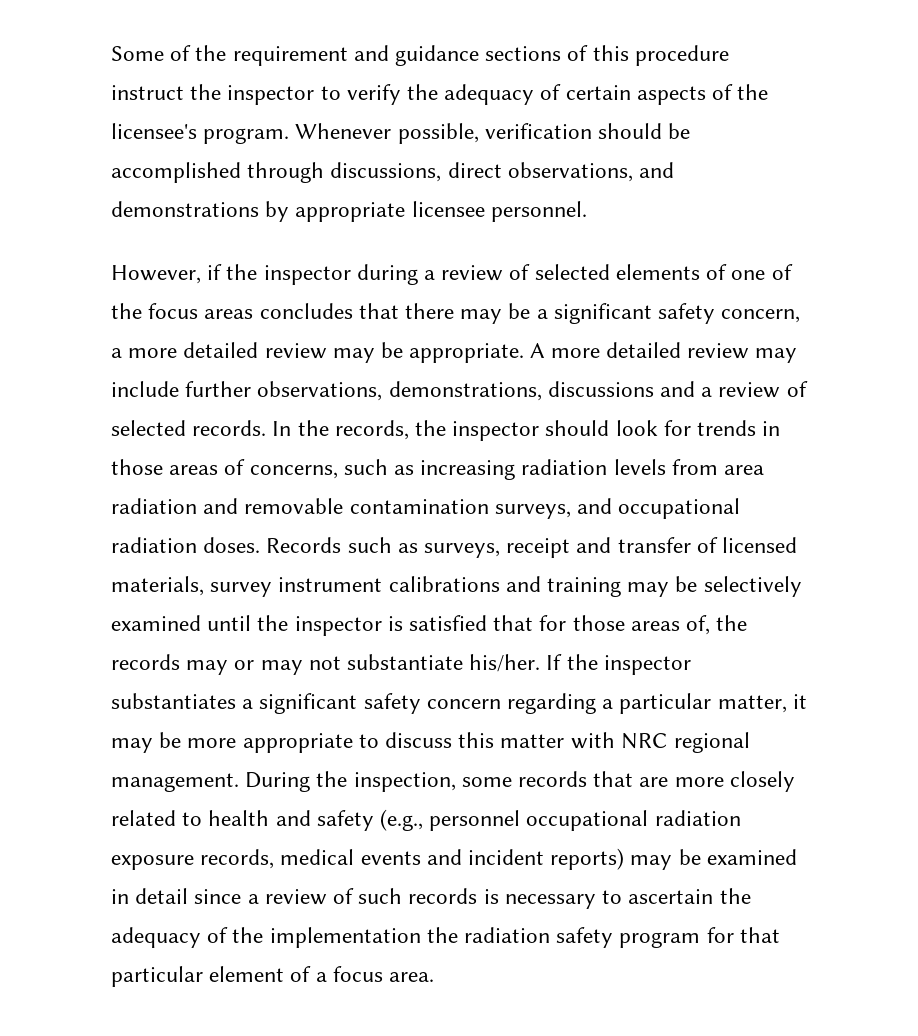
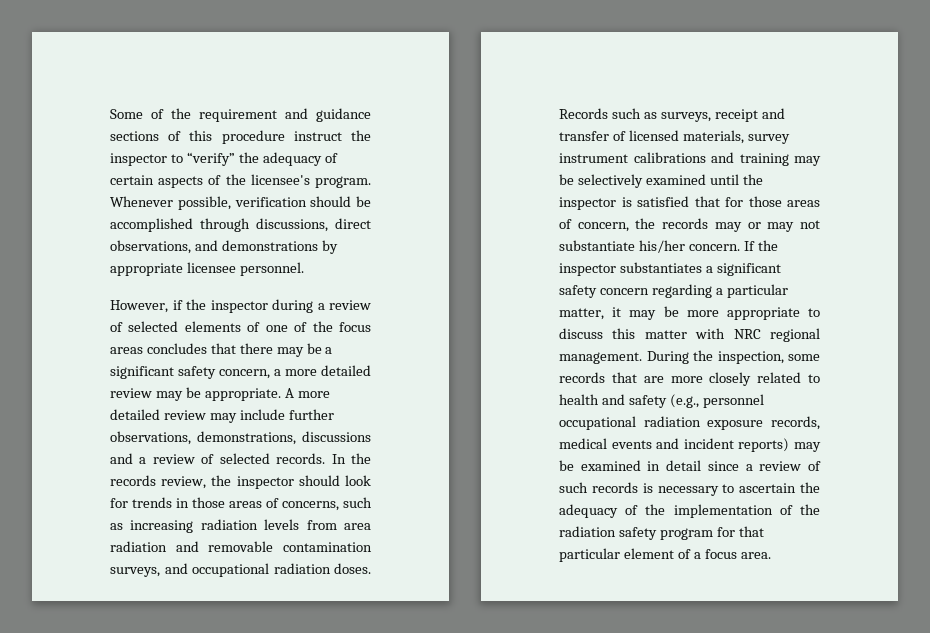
- Some of the requirement and guidance sections of this procedure instruct the inspector to verify the adequacy of certain aspects of the licensee's program.
+ Some of the requirement and guidance sections of this procedure instruct the inspector to “verify” the adequacy of certain aspects of the licensee's program.
- In the records, the inspector should look for trends in those areas of concerns, such as increasing radiation levels from area radiation and removable contamination surveys, and occupational radiation doses.
+ In the records review, the inspector should look for trends in those areas of concerns, such as increasing radiation levels from area radiation and removable contamination surveys, and occupational radiation doses.
- Records such as surveys, receipt and transfer of licensed materials, survey instrument calibrations and training may be selectively examined until the inspector is satisfied that for those areas of, the records may or may not substantiate his/her.
+ Records such as surveys, receipt and transfer of licensed materials, survey instrument calibrations and training may be selectively examined until the inspector is satisfied that for those areas of concern, the records may or may not substantiate his/her concern.
- During the inspection, some records that are more closely related to health and safety (e.g., personnel occupational radiation exposure records, medical events and incident reports) may be examined in detail since a review of such records is necessary to ascertain the adequacy of the implementation the radiation safety program for that particular element of a focus area.
+ During the inspection, some records that are more closely related to health and safety (e.g., personnel occupational radiation exposure records, medical events and incident reports) may be examined in detail since a review of such records is necessary to ascertain the adequacy of the implementation of the radiation safety program for that particular element of a focus area.

